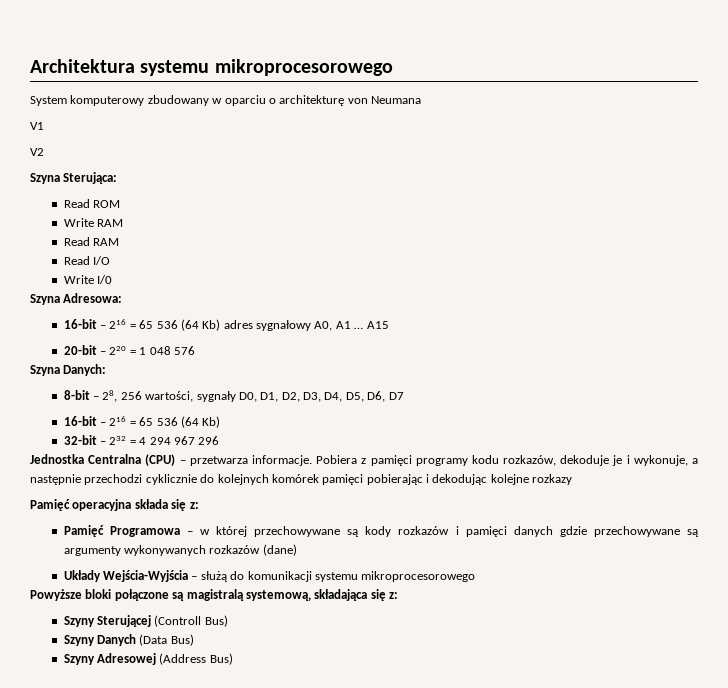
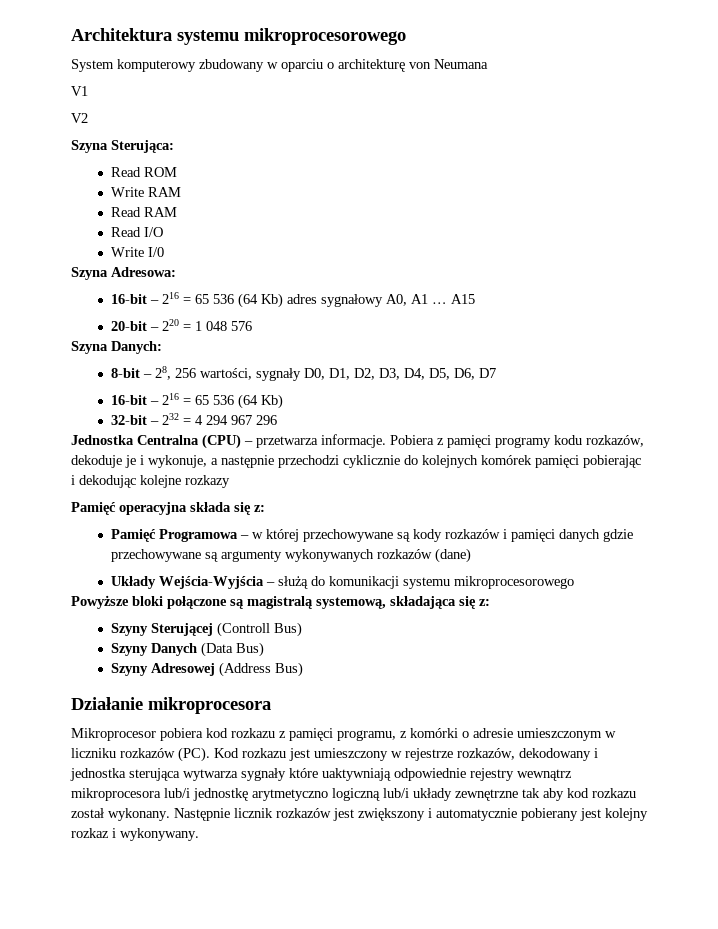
+ Działanie mikroprocesora
+ Mikroprocesor pobiera kod rozkazu z pamięci programu, z komórki o adresie umieszczonym w liczniku rozkazów (PC). Kod rozkazu jest umieszczony w rejestrze rozkazów, dekodowany i jednostka sterująca wytwarza sygnały które uaktywniają odpowiednie rejestry wewnątrz mikroprocesora lub/i jednostkę arytmetyczno logiczną lub/i układy zewnętrzne tak aby kod rozkazu został wykonany. Następnie licznik rozkazów jest zwiększony i automatycznie pobierany jest kolejny rozkaz i wykonywany.

